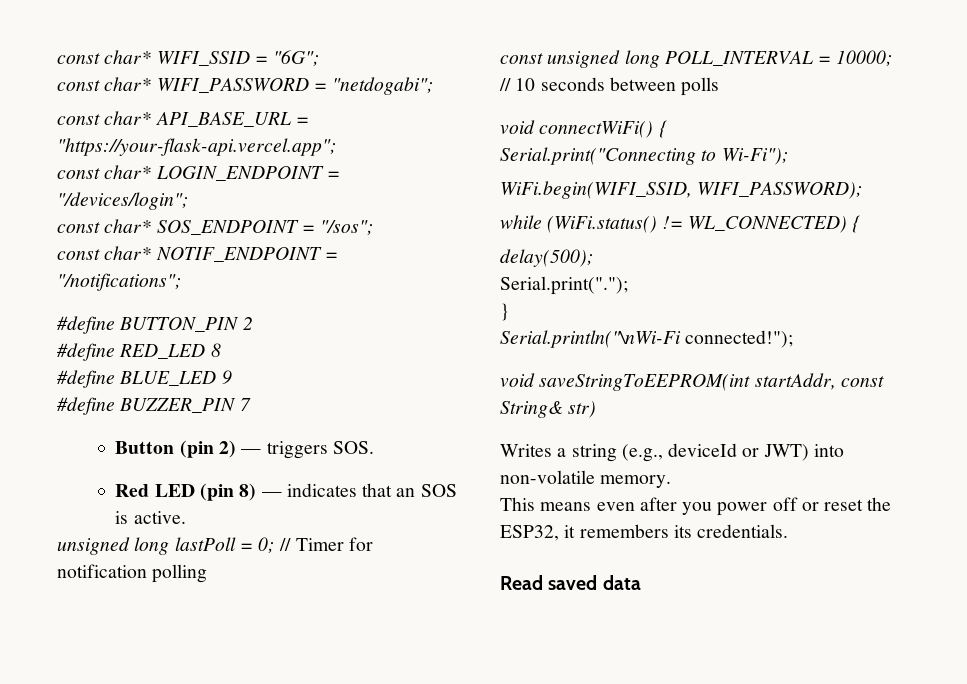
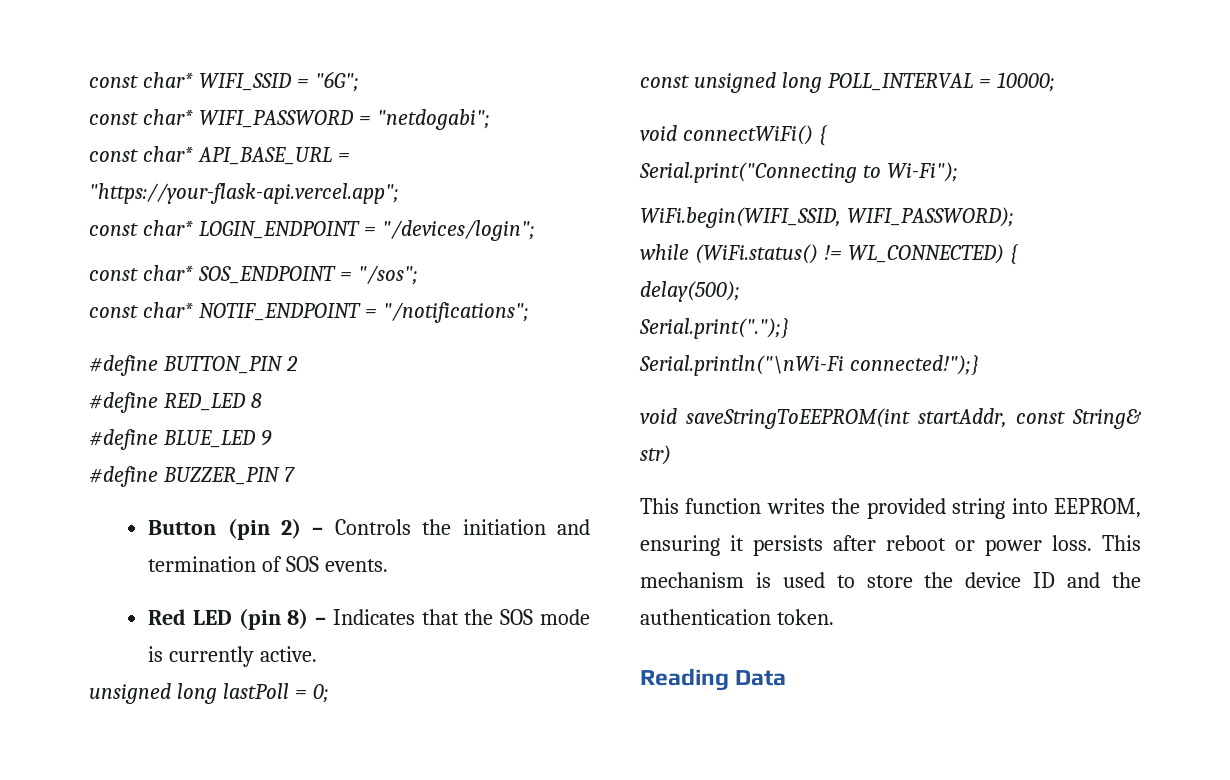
- Button (pin 2) — triggers SOS.
- Red LED (pin 8) — indicates that an SOS is active.
+ Button (pin 2) – Controls the initiation and termination of SOS events.
+ Red LED (pin 8) – Indicates that the SOS mode is currently active.
- unsigned long lastPoll = 0; // Timer for notification polling
+ unsigned long lastPoll = 0;
- const unsigned long POLL_INTERVAL = 10000; // 10 seconds between polls
+ const unsigned long POLL_INTERVAL = 10000;
- Serial.print(".");
- }
+ Serial.print(".");}
- Serial.println("\nWi-Fi connected!");
+ Serial.println("\nWi-Fi connected!");}
- Writes a string (e.g., deviceId or JWT) into non-volatile memory.
- This means even after you power off or reset the ESP32, it remembers its credentials.
- Read saved data
+ This function writes the provided string into EEPROM, ensuring it persists after reboot or power loss. This mechanism is used to store the device ID and the authentication token.
+ Reading Data

